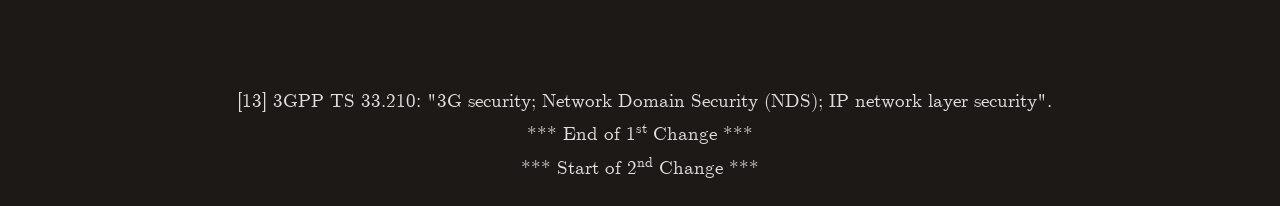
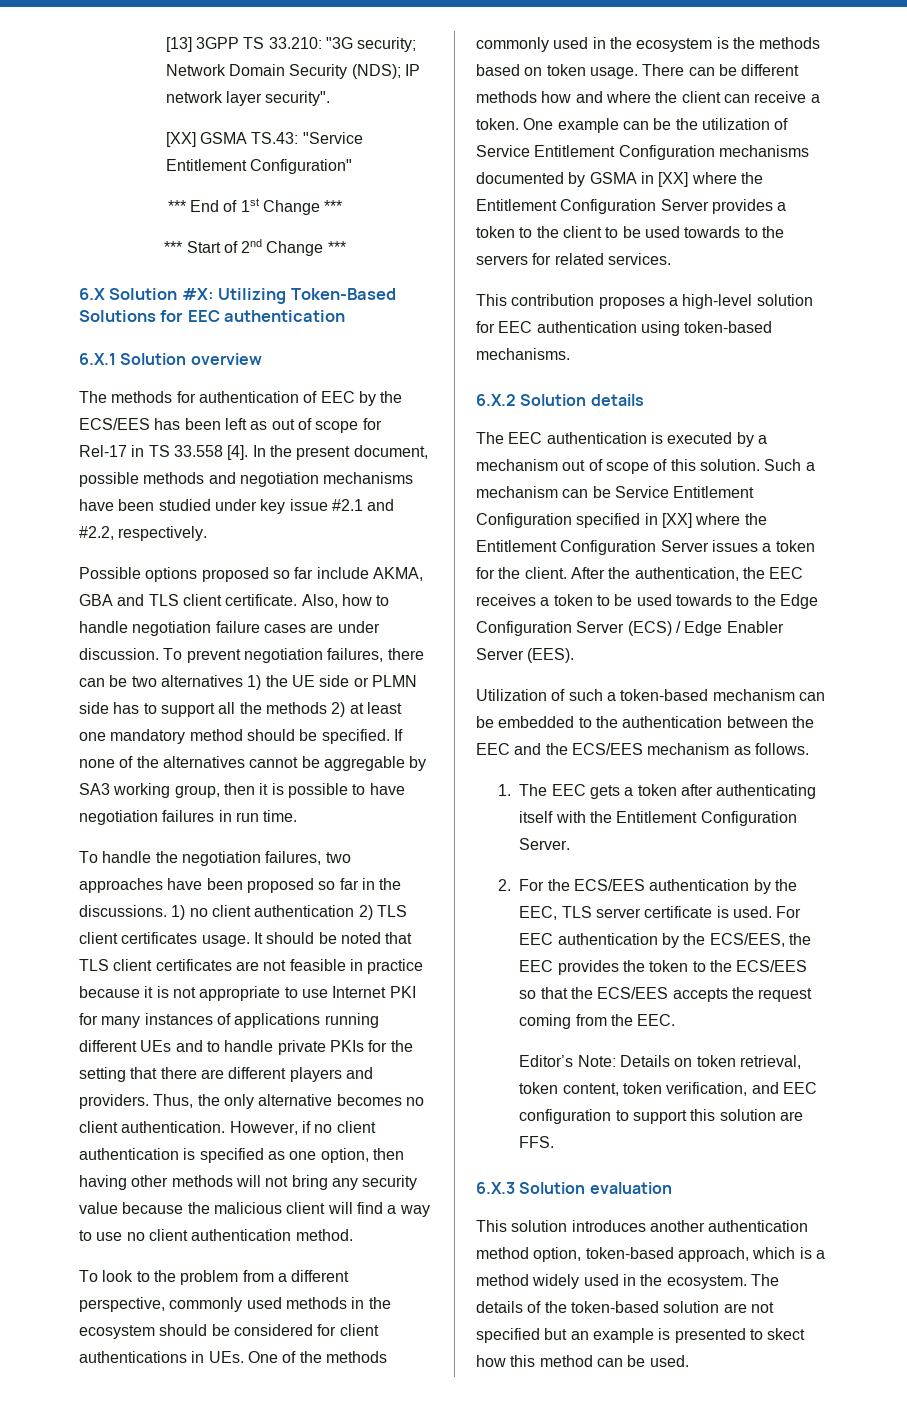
+ [XX] GSMA TS.43: "Service Entitlement Configuration"
+ 6.X Solution #X: Utilizing Token-Based Solutions for EEC authentication
+ 6.X.1 Solution overview
+ The methods for authentication of EEC by the ECS/EES has been left as out of scope for Rel-17 in TS 33.558 [4]. In the present document, possible methods and negotiation mechanisms have been studied under key issue #2.1 and #2.2, respectively.
+ Possible options proposed so far include AKMA, GBA and TLS client certificate. Also, how to handle negotiation failure cases are under discussion. To prevent negotiation failures, there can be two alternatives 1) the UE side or PLMN side has to support all the methods 2) at least one mandatory method should be specified. If none of the alternatives cannot be aggregable by SA3 working group, then it is possible to have negotiation failures in run time.
+ To handle the negotiation failures, two approaches have been proposed so far in the discussions. 1) no client authentication 2) TLS client certificates usage. It should be noted that TLS client certificates are not feasible in practice because it is not appropriate to use Internet PKI for many instances of applications running different UEs and to handle private PKIs for the setting that there are different players and providers. Thus, the only alternative becomes no client authentication. However, if no client authentication is specified as one option, then having other methods will not bring any security value because the malicious client will find a way to use no client authentication method.
+ To look to the problem from a different perspective, commonly used methods in the ecosystem should be considered for client authentications in UEs. One of the methods commonly used in the ecosystem is the methods based on token usage. There can be different methods how and where the client can receive a token. One example can be the utilization of Service Entitlement Configuration mechanisms documented by GSMA in [XX] where the Entitlement Configuration Server provides a token to the client to be used towards to the servers for related services.
+ This contribution proposes a high-level solution for EEC authentication using token-based mechanisms.
+ 6.X.2 Solution details
+ The EEC authentication is executed by a mechanism out of scope of this solution. Such a mechanism can be Service Entitlement Configuration specified in [XX] where the Entitlement Configuration Server issues a token for the client. After the authentication, the EEC receives a token to be used towards to the Edge Configuration Server (ECS) / Edge Enabler Server (EES).
+ Utilization of such a token-based mechanism can be embedded to the authentication between the EEC and the ECS/EES mechanism as follows.
+ 1. The EEC gets a token after authenticating itself with the Entitlement Configuration Server.
+ 2. For the ECS/EES authentication by the EEC, TLS server certificate is used. For EEC authentication by the ECS/EES, the EEC provides the token to the ECS/EES so that the ECS/EES accepts the request coming from the EEC.
+ Editor’s Note: Details on token retrieval, token content, token verification, and EEC configuration to support this solution are FFS.
+ 6.X.3 Solution evaluation
+ This solution introduces another authentication method option, token-based approach, which is a method widely used in the ecosystem. The details of the token-based solution are not specified but an example is presented to skect how this method can be used.

